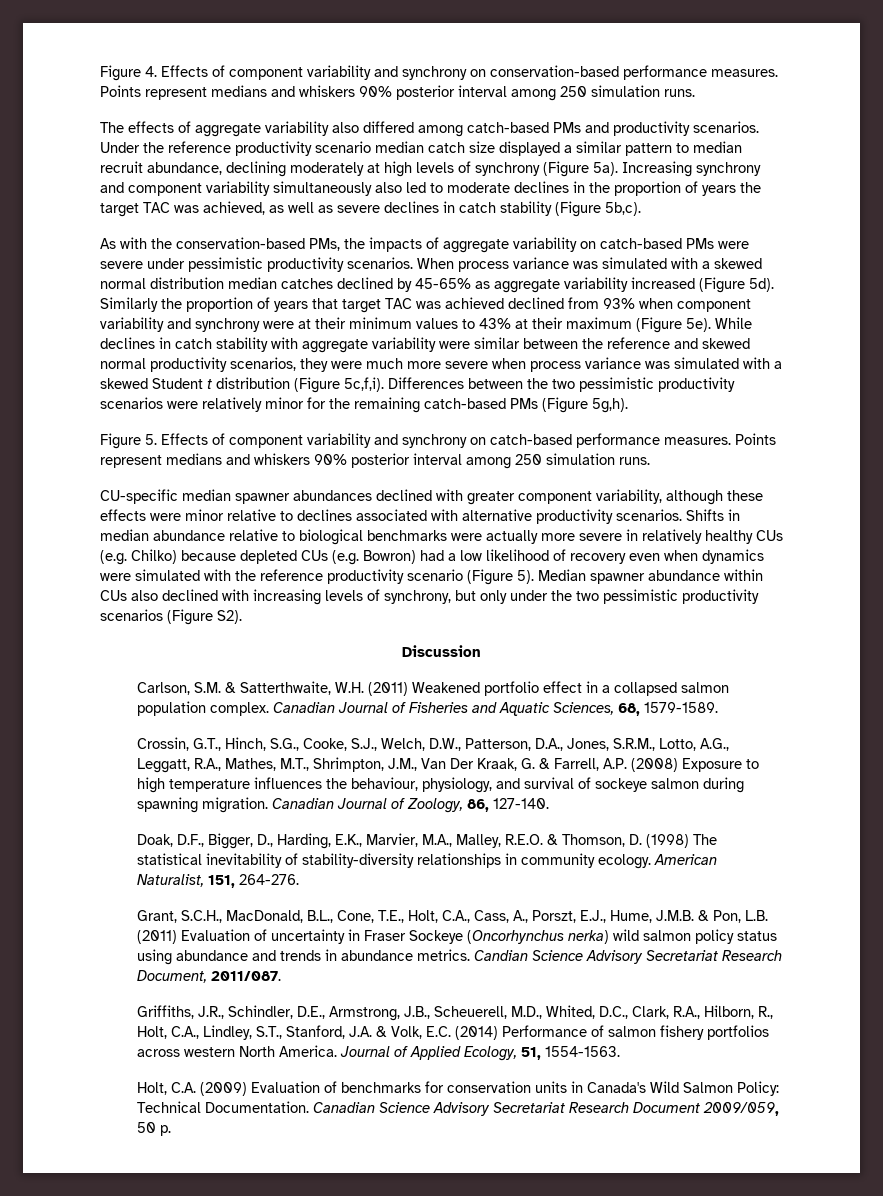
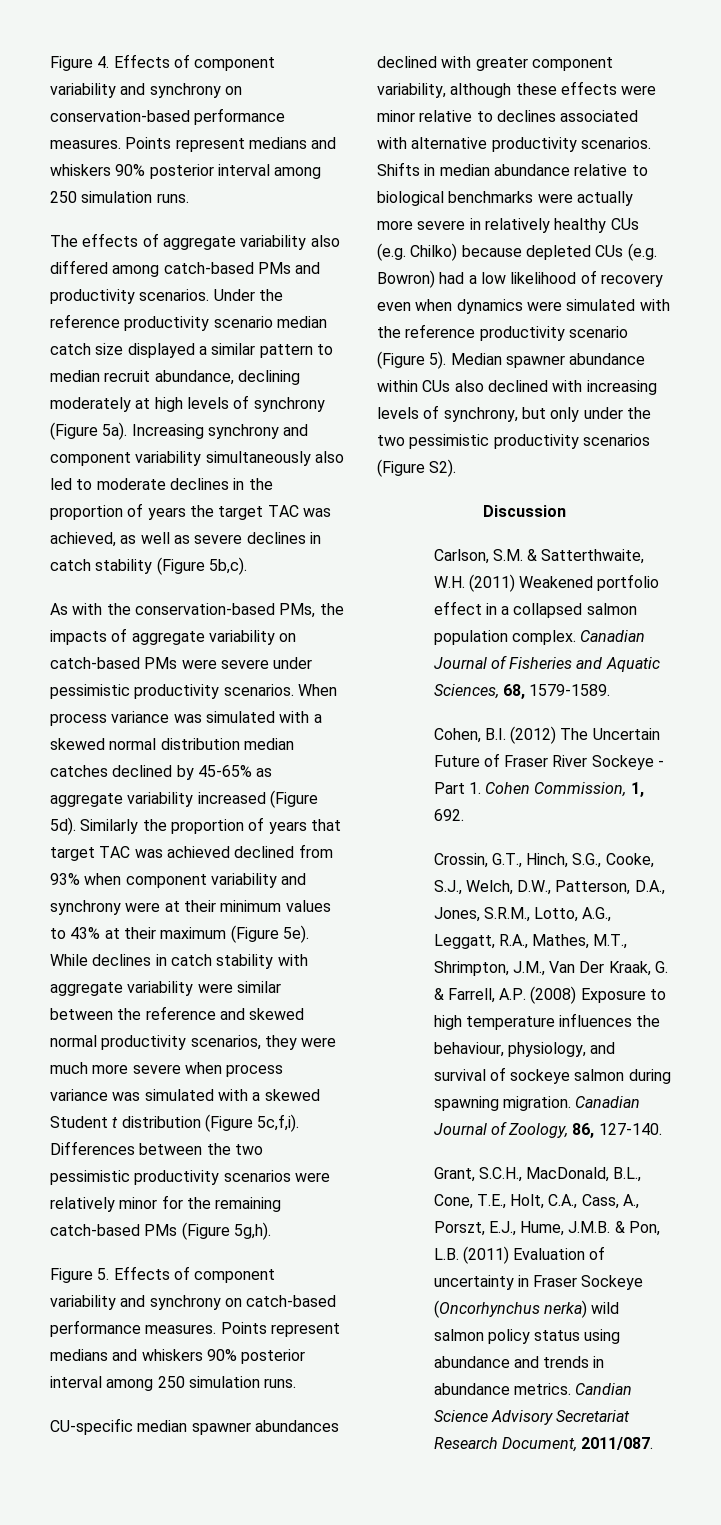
+ Cohen, B.I. (2012) The Uncertain Future of Fraser River Sockeye - Part 1. Cohen Commission, 1, 692.
- Doak, D.F., Bigger, D., Harding, E.K., Marvier, M.A., Malley, R.E.O. & Thomson, D. (1998) The statistical inevitability of stability-diversity relationships in community ecology. American Naturalist, 151, 264-276.
- Griffiths, J.R., Schindler, D.E., Armstrong, J.B., Scheuerell, M.D., Whited, D.C., Clark, R.A., Hilborn, R., Holt, C.A., Lindley, S.T., Stanford, J.A. & Volk, E.C. (2014) Performance of salmon fishery portfolios across western North America. Journal of Applied Ecology, 51, 1554-1563.
- Holt, C.A. (2009) Evaluation of benchmarks for conservation units in Canada's Wild Salmon Policy: Technical Documentation. Canadian Science Advisory Secretariat Research Document 2009/059, 50 p.

